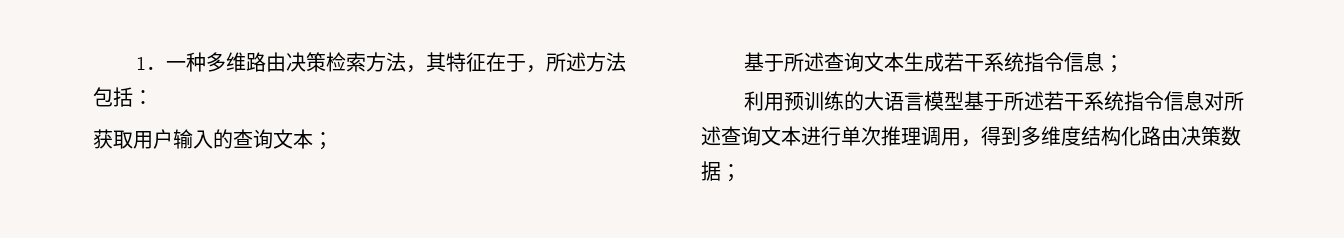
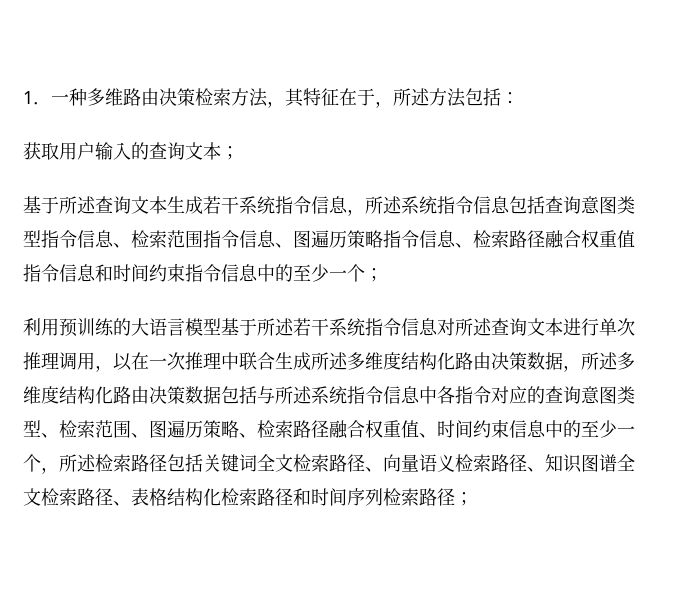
- 基于所述查询文本生成若干系统指令信息；
+ 基于所述查询文本生成若干系统指令信息，所述系统指令信息包括查询意图类型指令信息、检索范围指令信息、图遍历策略指令信息、检索路径融合权重值指令信息和时间约束指令信息中的至少一个；
- 利用预训练的大语言模型基于所述若干系统指令信息对所述查询文本进行单次推理调用，得到多维度结构化路由决策数据；
+ 利用预训练的大语言模型基于所述若干系统指令信息对所述查询文本进行单次推理调用，以在一次推理中联合生成所述多维度结构化路由决策数据，所述多维度结构化路由决策数据包括与所述系统指令信息中各指令对应的查询意图类型、检索范围、图遍历策略、检索路径融合权重值、时间约束信息中的至少一个，所述检索路径包括关键词全文检索路径、向量语义检索路径、知识图谱全文检索路径、表格结构化检索路径和时间序列检索路径；

